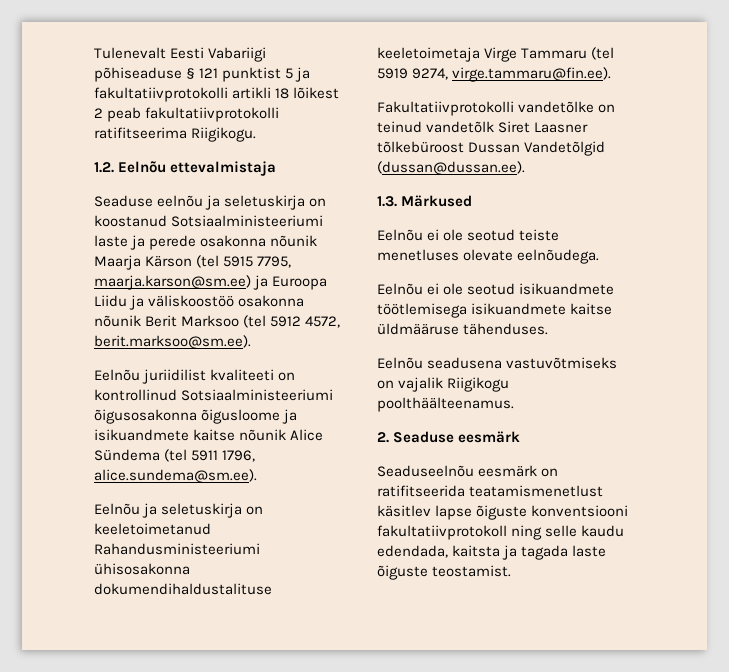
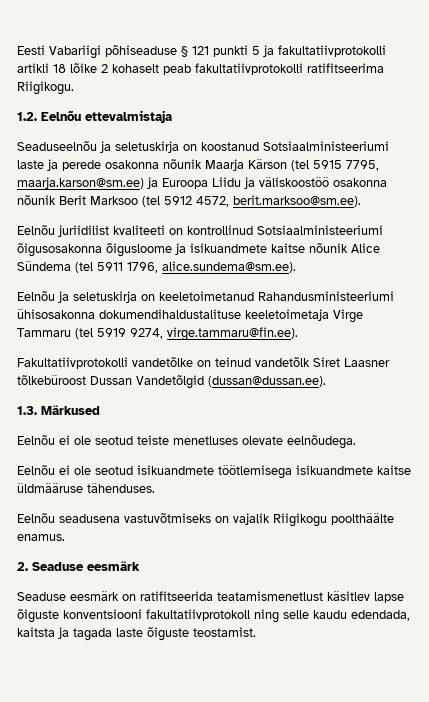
- Tulenevalt Eesti Vabariigi põhiseaduse § 121 punktist 5 ja fakultatiivprotokolli artikli 18 lõikest 2 peab fakultatiivprotokolli ratifitseerima Riigikogu.
+ Eesti Vabariigi põhiseaduse § 121 punkti 5 ja fakultatiivprotokolli artikli 18 lõike 2 kohaselt peab fakultatiivprotokolli ratifitseerima Riigikogu.
- Seaduse eelnõu ja seletuskirja on koostanud Sotsiaalministeeriumi laste ja perede osakonna nõunik Maarja Kärson (tel 5915 7795, maarja.karson@sm.ee) ja Euroopa Liidu ja väliskoostöö osakonna nõunik Berit Marksoo (tel 5912 4572, berit.marksoo@sm.ee).
+ Seaduseelnõu ja seletuskirja on koostanud Sotsiaalministeeriumi laste ja perede osakonna nõunik Maarja Kärson (tel 5915 7795, maarja.karson@sm.ee) ja Euroopa Liidu ja väliskoostöö osakonna nõunik Berit Marksoo (tel 5912 4572, berit.marksoo@sm.ee).
- Eelnõu seadusena vastuvõtmiseks on vajalik Riigikogu poolthäälteenamus.
+ Eelnõu seadusena vastuvõtmiseks on vajalik Riigikogu poolthäälte enamus.
- Seaduseelnõu eesmärk on ratifitseerida teatamismenetlust käsitlev lapse õiguste konventsiooni fakultatiivprotokoll ning selle kaudu edendada, kaitsta ja tagada laste õiguste teostamist.
+ Seaduse eesmärk on ratifitseerida teatamismenetlust käsitlev lapse õiguste konventsiooni fakultatiivprotokoll ning selle kaudu edendada, kaitsta ja tagada laste õiguste teostamist.

